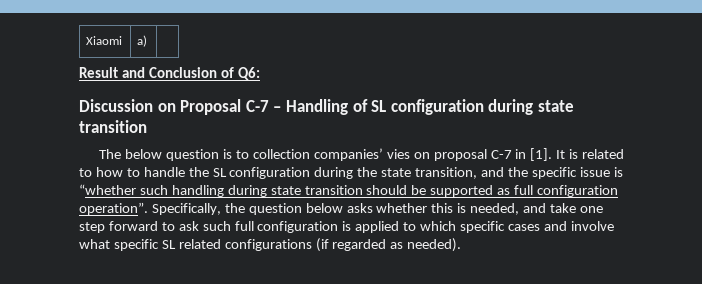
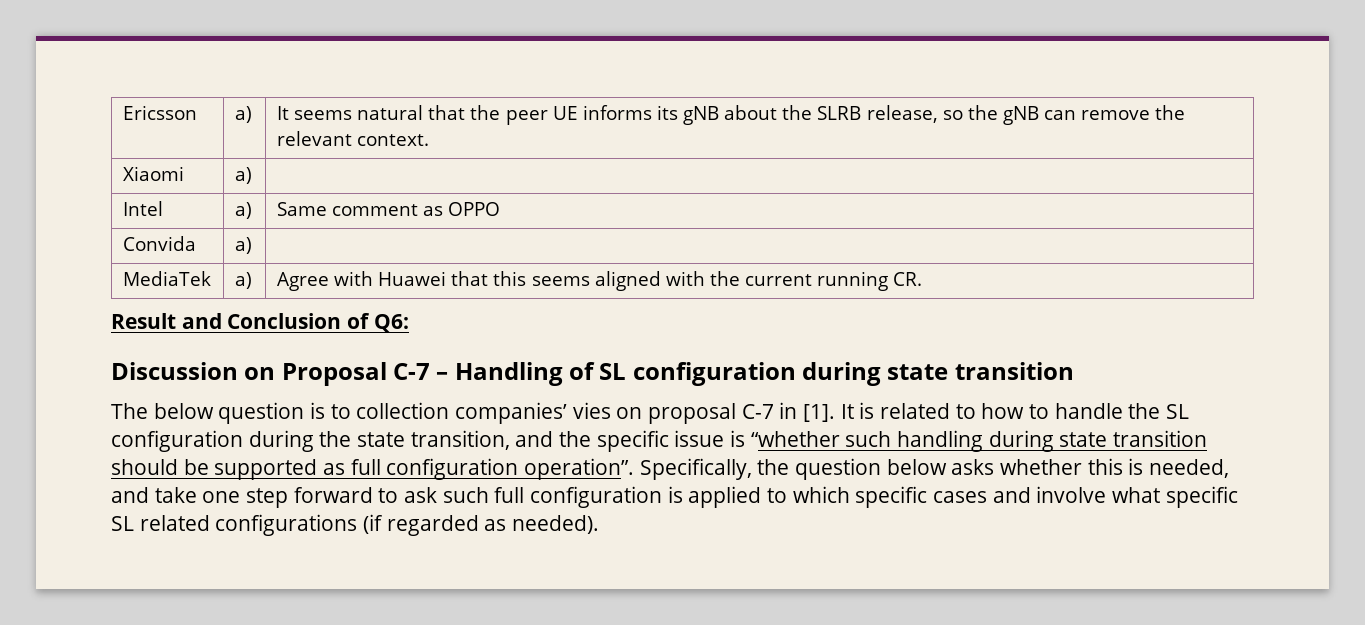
+ Ericsson | a) | It seems natural that the peer UE informs its gNB about the SLRB release, so the gNB can remove the relevant context.
  Xiaomi | a) |
+ Intel | a) | Same comment as OPPO
+ Convida | a) |
+ MediaTek | a) | Agree with Huawei that this seems aligned with the current running CR.

